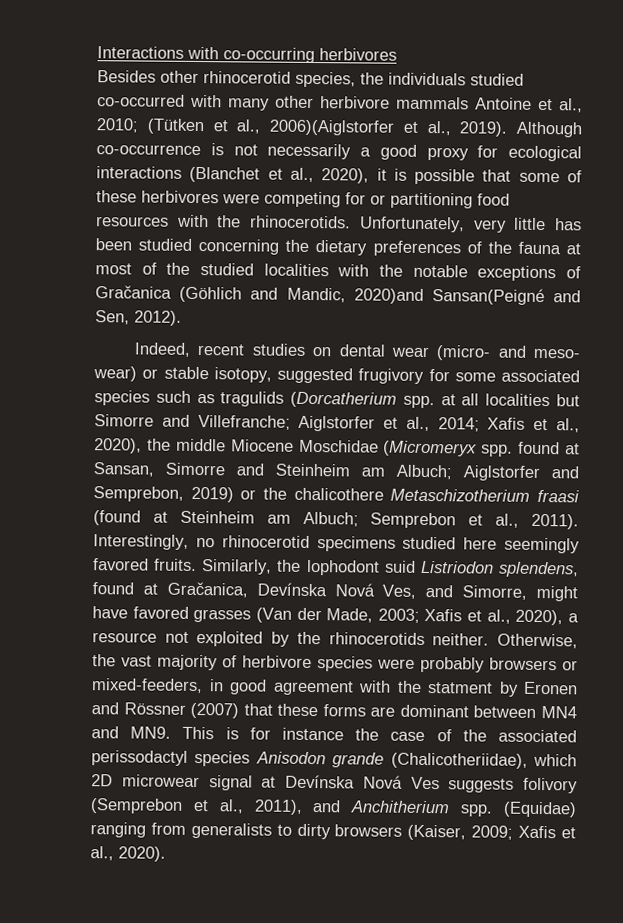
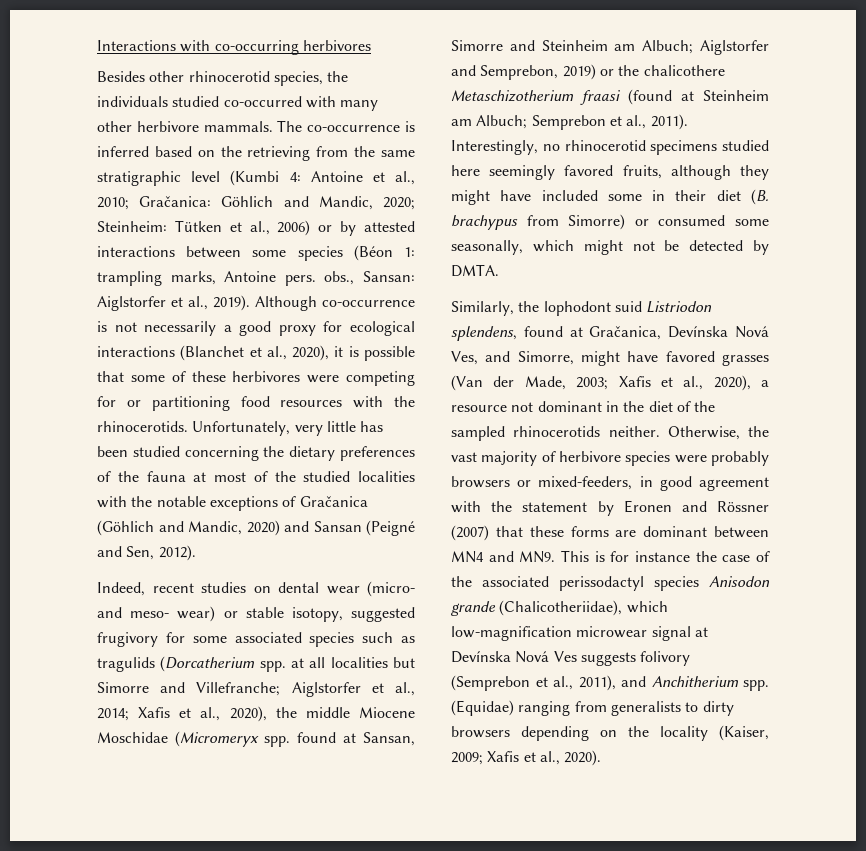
- Besides other rhinocerotid species, the individuals studied co-occurred with many other herbivore mammals Antoine et al., 2010; (Tütken et al., 2006)(Aiglstorfer et al., 2019).
+ Besides other rhinocerotid species, the individuals studied co-occurred with many other herbivore mammals. The co-occurrence is inferred based on the retrieving from the same stratigraphic level (Kumbi 4: Antoine et al., 2010; Gračanica: Göhlich and Mandic, 2020; Steinheim: Tütken et al., 2006) or by attested interactions between some species (Béon 1: trampling marks, Antoine pers. obs., Sansan: Aiglstorfer et al., 2019).
- Unfortunately, very little has been studied concerning the dietary preferences of the fauna at most of the studied localities with the notable exceptions of Gračanica (Göhlich and Mandic, 2020)and Sansan(Peigné and Sen, 2012).
+ Unfortunately, very little has been studied concerning the dietary preferences of the fauna at most of the studied localities with the notable exceptions of Gračanica (Göhlich and Mandic, 2020) and Sansan (Peigné and Sen, 2012).
- Interestingly, no rhinocerotid specimens studied here seemingly favored fruits. Similarly, the lophodont suid Listriodon splendens, found at Gračanica, Devínska Nová Ves, and Simorre, might have favored grasses (Van der Made, 2003; Xafis et al., 2020), a resource not exploited by the rhinocerotids neither.
+ Interestingly, no rhinocerotid specimens studied here seemingly favored fruits, although they might have included some in their diet (B. brachypus from Simorre) or consumed some seasonally, which might not be detected by DMTA.
+ Similarly, the lophodont suid Listriodon splendens, found at Gračanica, Devínska Nová Ves, and Simorre, might have favored grasses (Van der Made, 2003; Xafis et al., 2020), a resource not dominant in the diet of the sampled rhinocerotids neither.
- Otherwise, the vast majority of herbivore species were probably browsers or mixed-feeders, in good agreement with the statment by Eronen and Rössner (2007) that these forms are dominant between MN4 and MN9. This is for instance the case of the associated perissodactyl species Anisodon grande (Chalicotheriidae), which 2D microwear signal at Devínska Nová Ves suggests folivory (Semprebon et al., 2011), and Anchitherium spp.
+ Otherwise, the vast majority of herbivore species were probably browsers or mixed-feeders, in good agreement with the statement by Eronen and Rössner (2007) that these forms are dominant between MN4 and MN9. This is for instance the case of the associated perissodactyl species Anisodon grande (Chalicotheriidae), which low-magnification microwear signal at Devínska Nová Ves suggests folivory (Semprebon et al., 2011), and Anchitherium spp.
- (Equidae) ranging from generalists to dirty browsers (Kaiser, 2009; Xafis et al., 2020).
+ (Equidae) ranging from generalists to dirty browsers depending on the locality (Kaiser, 2009; Xafis et al., 2020).

